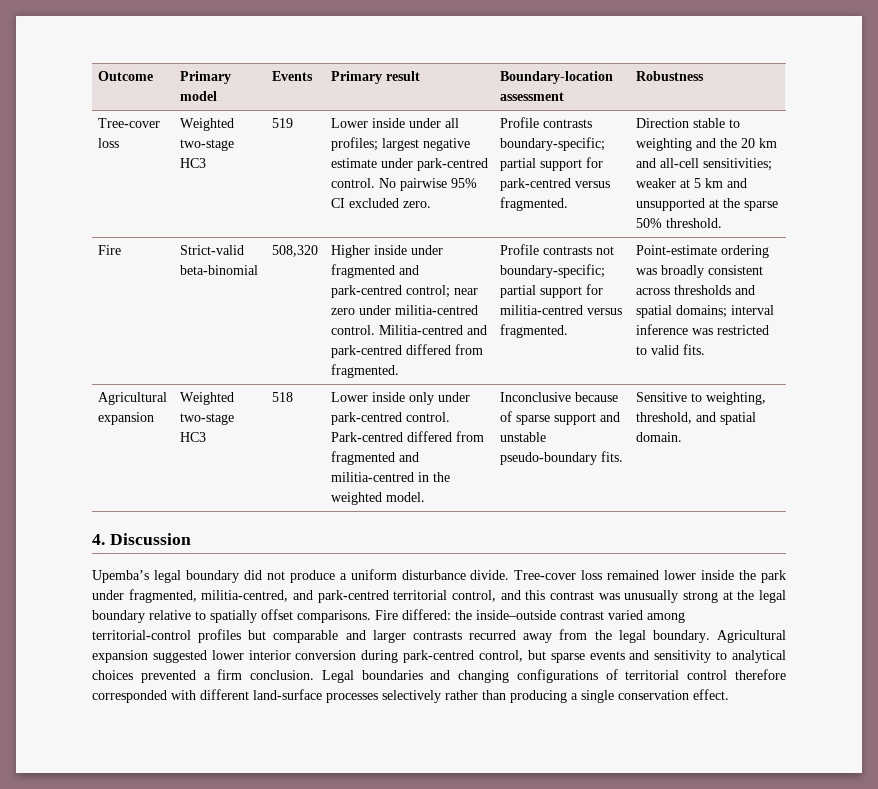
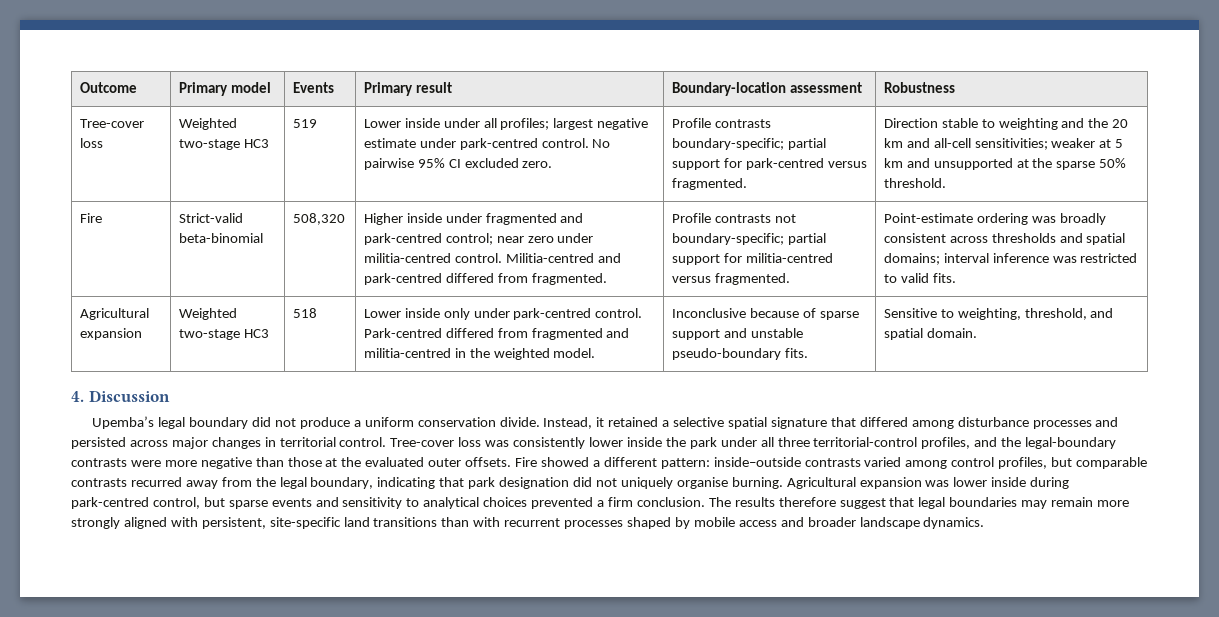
- Upemba’s legal boundary did not produce a uniform disturbance divide. Tree-cover loss remained lower inside the park under fragmented, militia-centred, and park-centred territorial control, and this contrast was unusually strong at the legal boundary relative to spatially offset comparisons. Fire differed: the inside–outside contrast varied among territorial-control profiles but comparable and larger contrasts recurred away from the legal boundary. Agricultural expansion suggested lower interior conversion during park-centred control, but sparse events and sensitivity to analytical choices prevented a firm conclusion.
+ Upemba’s legal boundary did not produce a uniform conservation divide. Instead, it retained a selective spatial signature that differed among disturbance processes and persisted across major changes in territorial control. Tree-cover loss was consistently lower inside the park under all three territorial-control profiles, and the legal-boundary contrasts were more negative than those at the evaluated outer offsets. Fire showed a different pattern: inside–outside contrasts varied among control profiles, but comparable contrasts recurred away from the legal boundary, indicating that park designation did not uniquely organise burning. Agricultural expansion was lower inside during park-centred control, but sparse events and sensitivity to analytical choices prevented a firm conclusion.
- Legal boundaries and changing configurations of territorial control therefore corresponded with different land-surface processes selectively rather than producing a single conservation effect.
+ The results therefore suggest that legal boundaries may remain more strongly aligned with persistent, site-specific land transitions than with recurrent processes shaped by mobile access and broader landscape dynamics.

